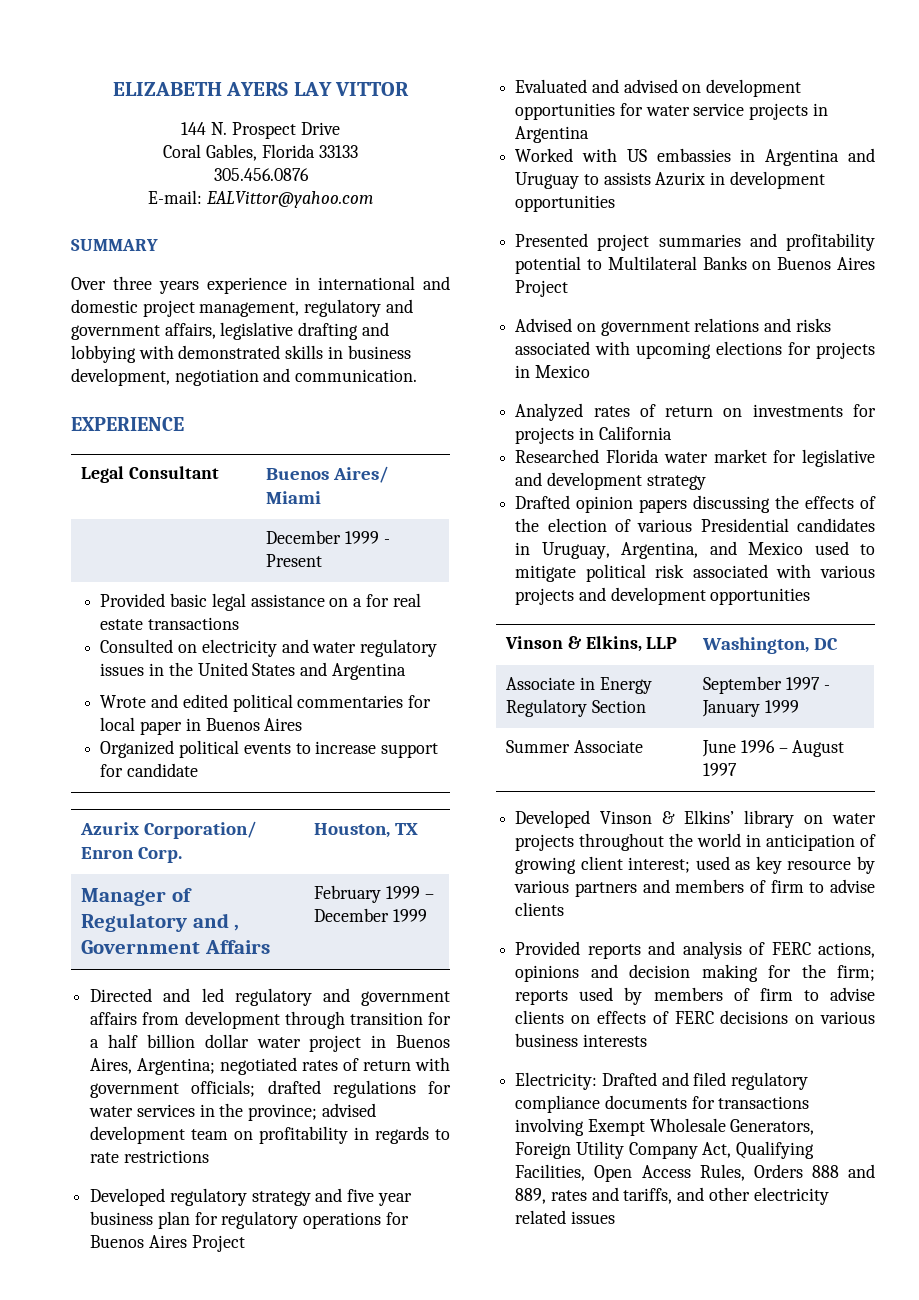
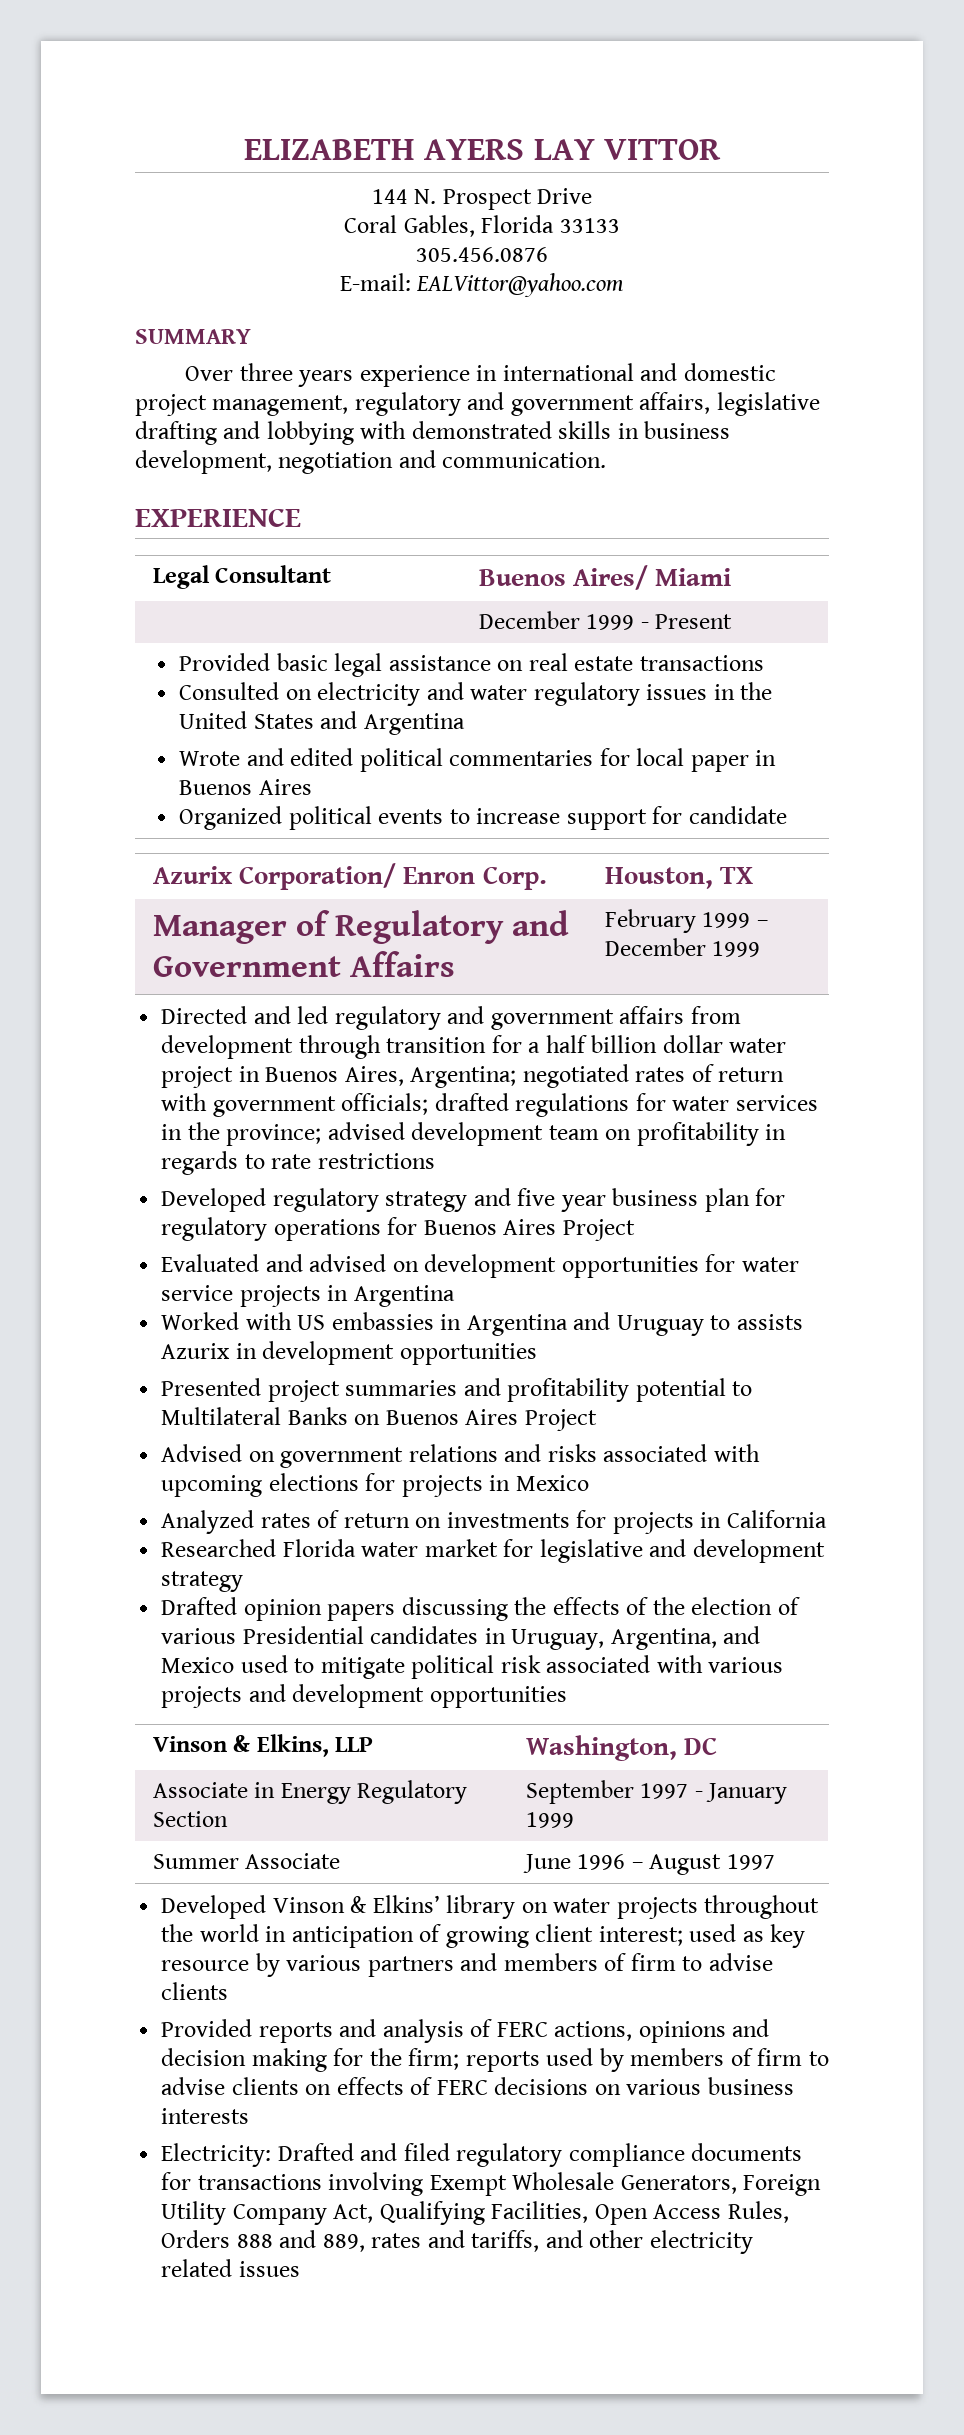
- Provided basic legal assistance on a for real estate transactions
+ Provided basic legal assistance on real estate transactions
- Manager of Regulatory and , Government Affairs | February 1999 – December 1999
+ Manager of Regulatory and Government Affairs | February 1999 – December 1999

